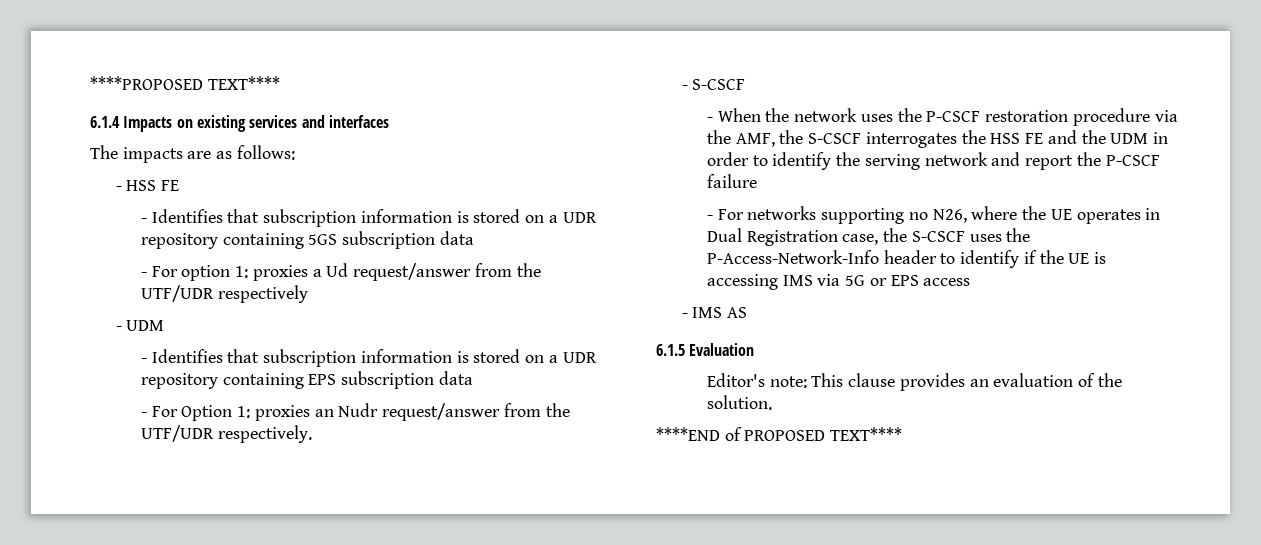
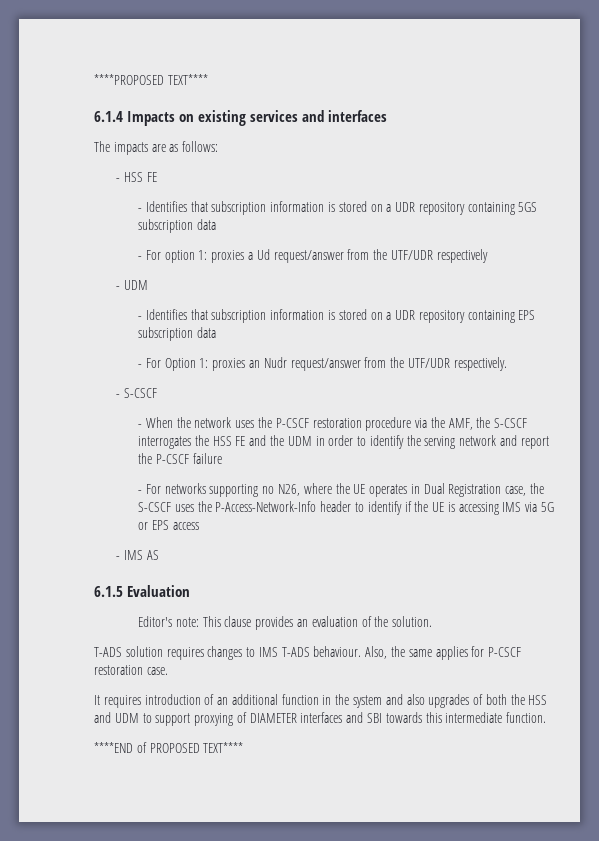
+ T-ADS solution requires changes to IMS T-ADS behaviour. Also, the same applies for P-CSCF restoration case.
+ It requires introduction of an additional function in the system and also upgrades of both the HSS and UDM to support proxying of DIAMETER interfaces and SBI towards this intermediate function.

